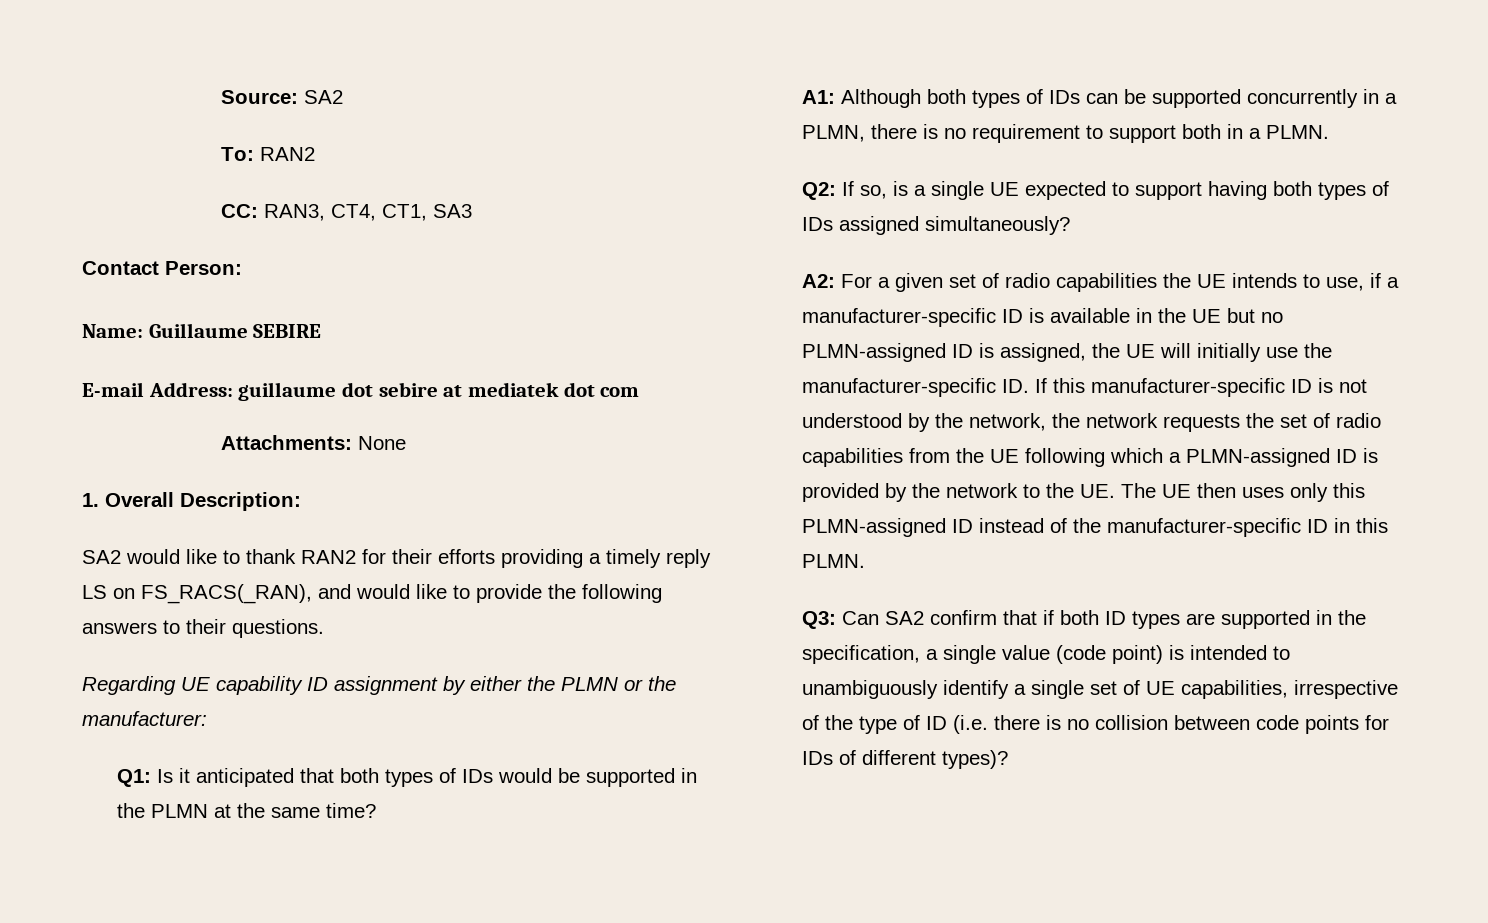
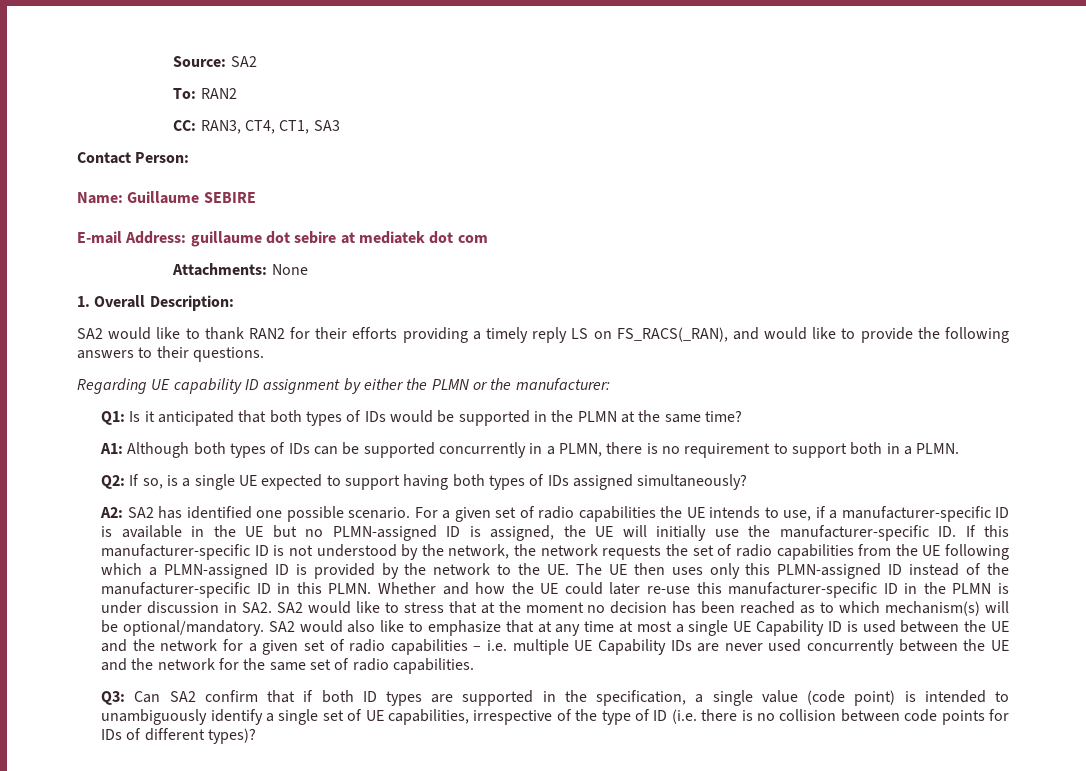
+ SA2 has identified one possible scenario.
+ Whether and how the UE could later re-use this manufacturer-specific ID in the PLMN is under discussion in SA2. SA2 would like to stress that at the moment no decision has been reached as to which mechanism(s) will be optional/mandatory. SA2 would also like to emphasize that at any time at most a single UE Capability ID is used between the UE and the network for a given set of radio capabilities – i.e. multiple UE Capability IDs are never used concurrently between the UE and the network for the same set of radio capabilities.

